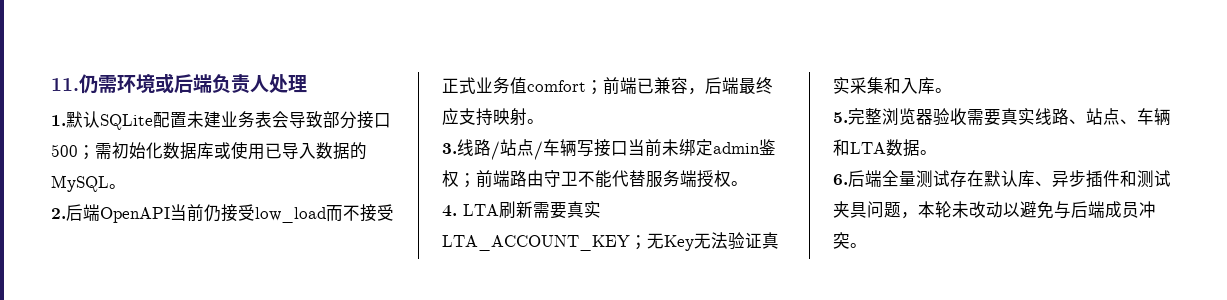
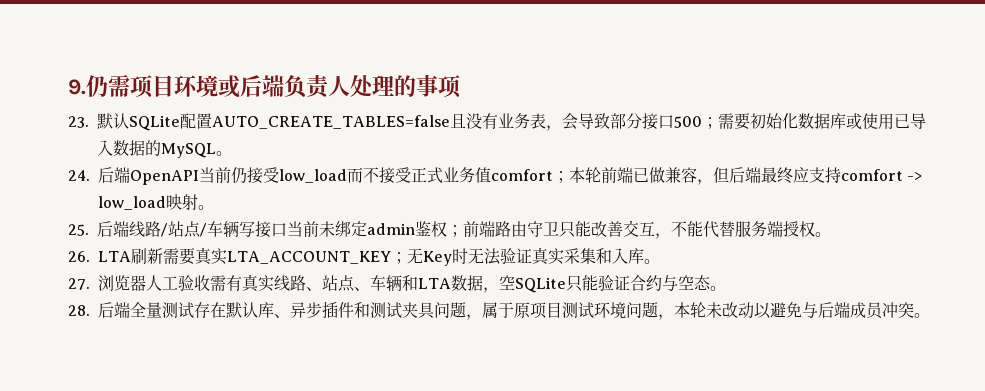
- 11.仍需环境或后端负责人处理
- 1.默认SQLite配置未建业务表会导致部分接口500；需初始化数据库或使用已导入数据的MySQL。
+ 9.仍需项目环境或后端负责人处理的事项
+ 23.默认SQLite配置AUTO_CREATE_TABLES=false且没有业务表，会导致部分接口500；需要初始化数据库或使用已导入数据的MySQL。
- 2.后端OpenAPI当前仍接受low_load而不接受正式业务值comfort；前端已兼容，后端最终应支持映射。
+ 24.后端OpenAPI当前仍接受low_load而不接受正式业务值comfort；本轮前端已做兼容，但后端最终应支持comfort -> low_load映射。
- 3.线路/站点/车辆写接口当前未绑定admin鉴权；前端路由守卫不能代替服务端授权。
+ 25.后端线路/站点/车辆写接口当前未绑定admin鉴权；前端路由守卫只能改善交互，不能代替服务端授权。
- 4. LTA刷新需要真实LTA_ACCOUNT_KEY；无Key无法验证真实采集和入库。
+ 26. LTA刷新需要真实LTA_ACCOUNT_KEY；无Key时无法验证真实采集和入库。
- 5.完整浏览器验收需要真实线路、站点、车辆和LTA数据。
- 6.后端全量测试存在默认库、异步插件和测试夹具问题，本轮未改动以避免与后端成员冲突。
+ 27.浏览器人工验收需有真实线路、站点、车辆和LTA数据，空SQLite只能验证合约与空态。
+ 28.后端全量测试存在默认库、异步插件和测试夹具问题，属于原项目测试环境问题，本轮未改动以避免与后端成员冲突。

